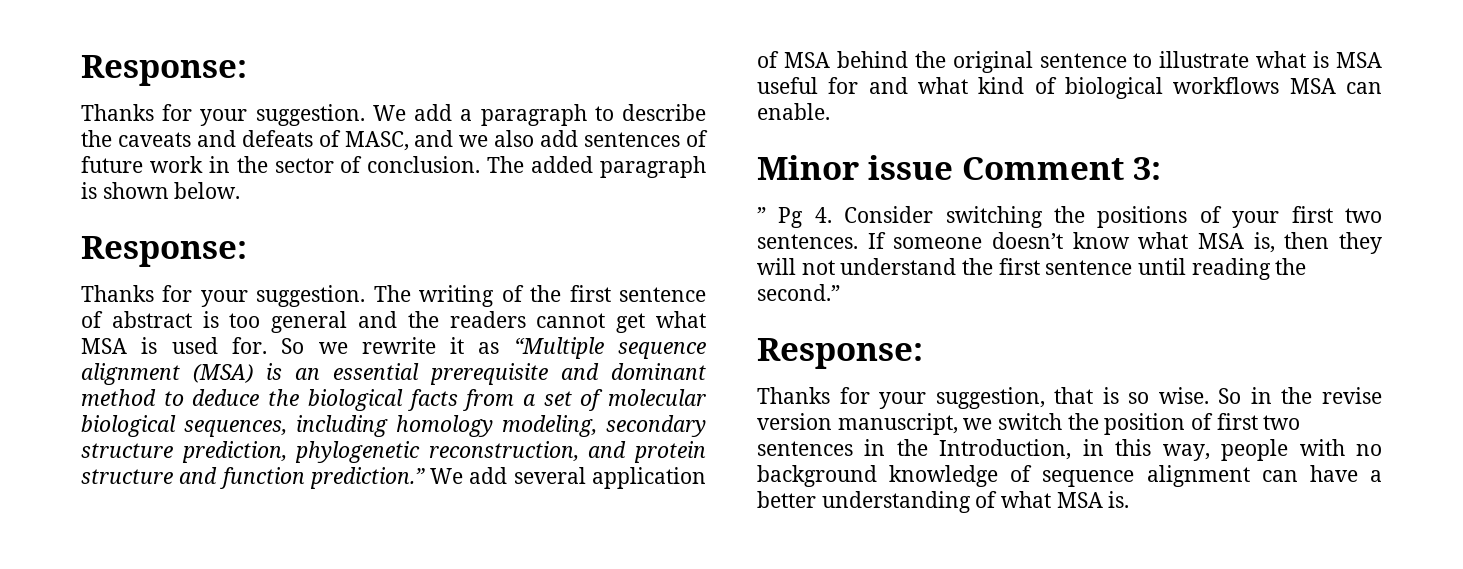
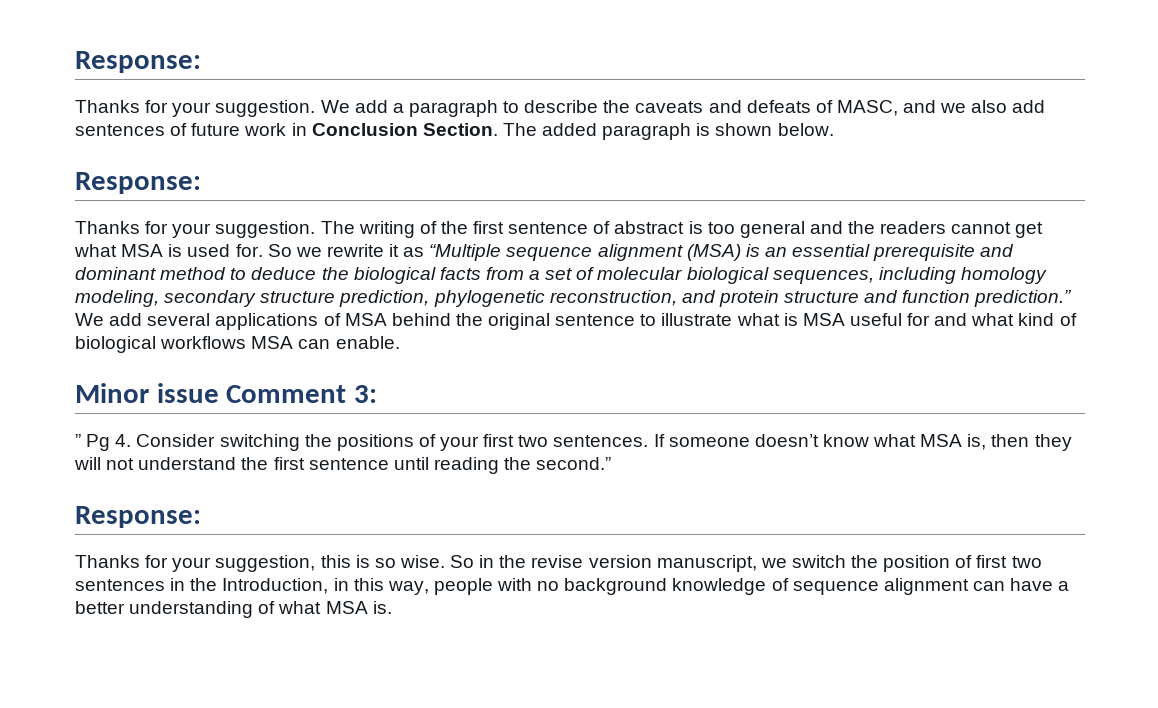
- We add a paragraph to describe the caveats and defeats of MASC, and we also add sentences of future work in the sector of conclusion.
+ We add a paragraph to describe the caveats and defeats of MASC, and we also add sentences of future work in Conclusion Section.
- We add several application of MSA behind the original sentence to illustrate what is MSA useful for and what kind of biological workflows MSA can enable.
+ We add several applications of MSA behind the original sentence to illustrate what is MSA useful for and what kind of biological workflows MSA can enable.
- Thanks for your suggestion, that is so wise.
+ Thanks for your suggestion, this is so wise.

